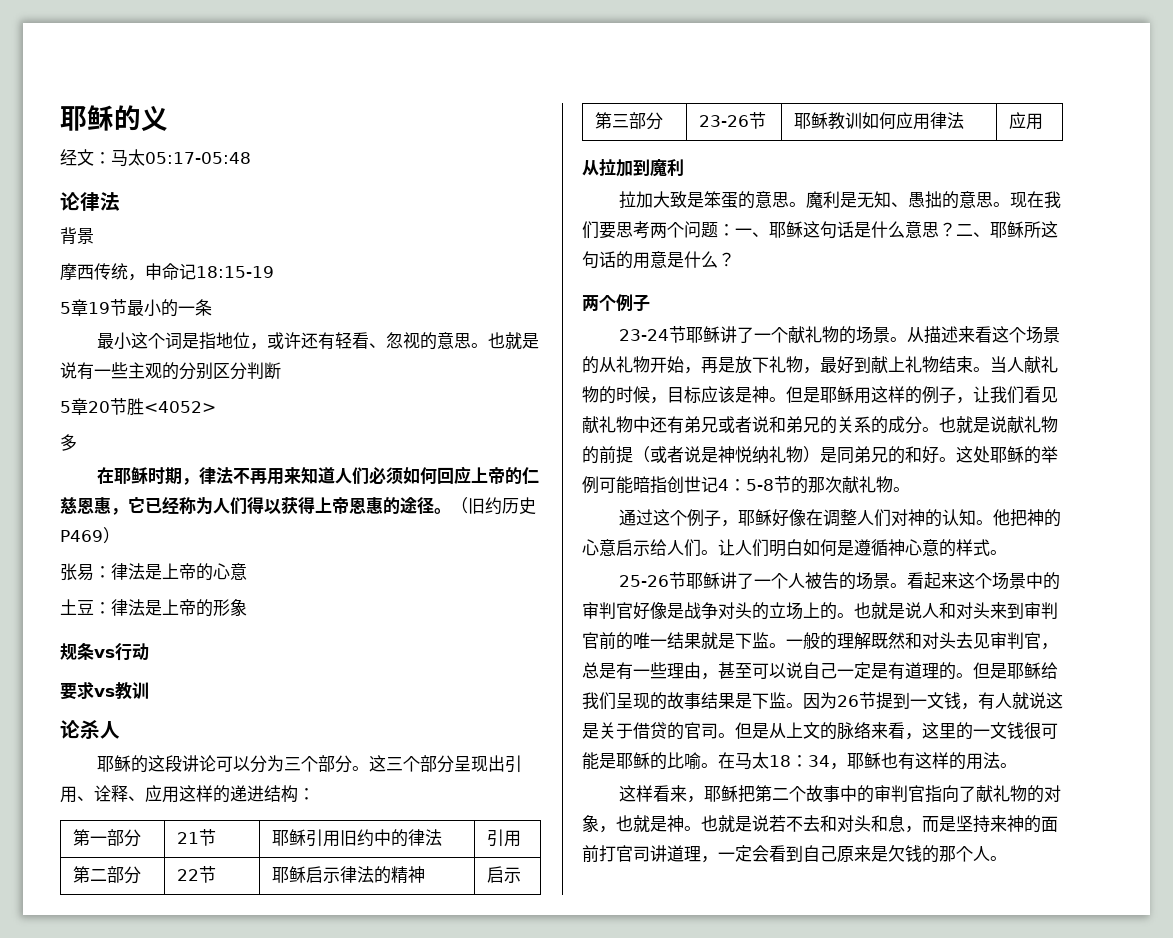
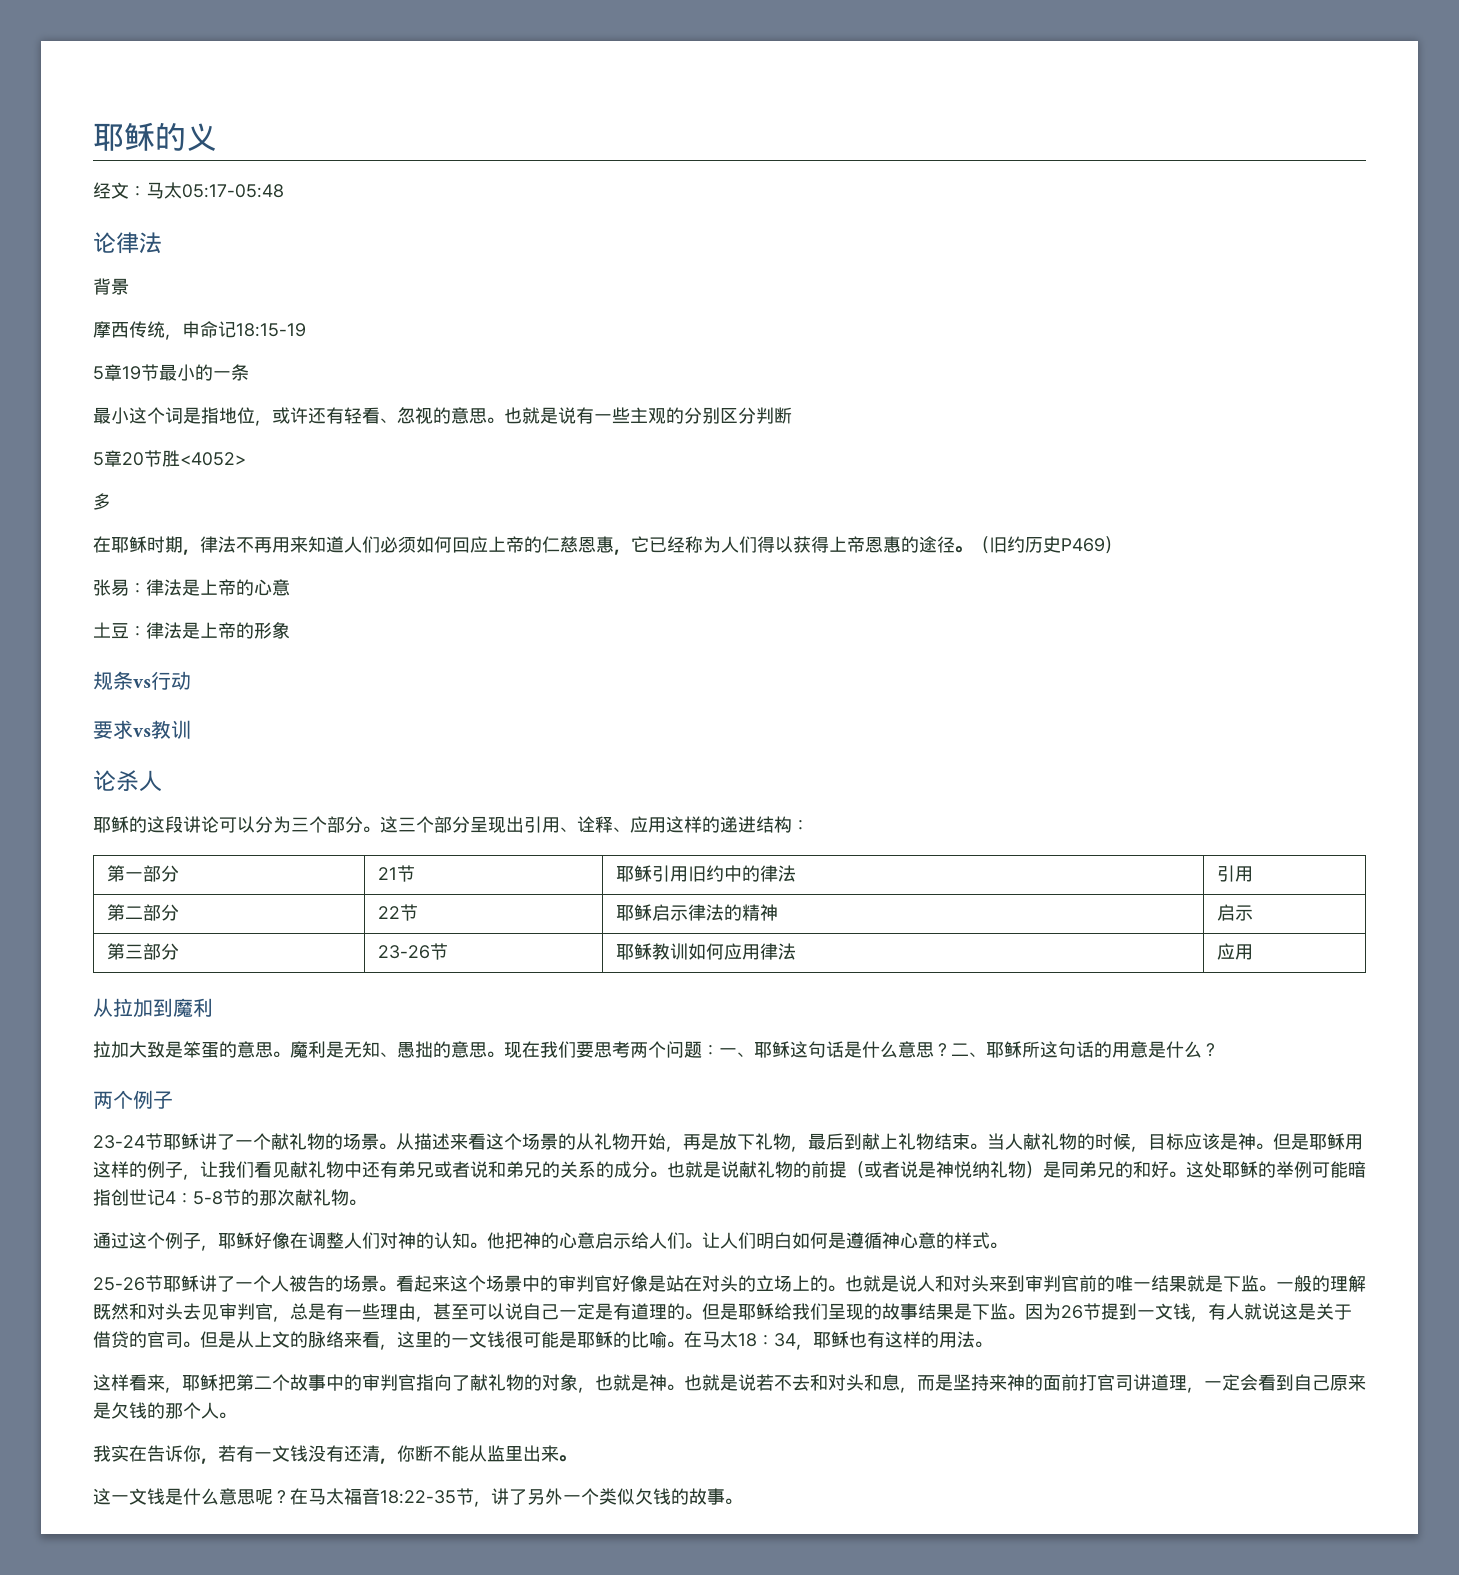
- 从描述来看这个场景的从礼物开始，再是放下礼物，最好到献上礼物结束。
+ 从描述来看这个场景的从礼物开始，再是放下礼物，最后到献上礼物结束。
- 看起来这个场景中的审判官好像是战争对头的立场上的。
+ 看起来这个场景中的审判官好像是站在对头的立场上的。
+ 我实在告诉你，若有一文钱没有还清，你断不能从监里出来。
+ 这一文钱是什么意思呢？在马太福音18:22-35节，讲了另外一个类似欠钱的故事。

